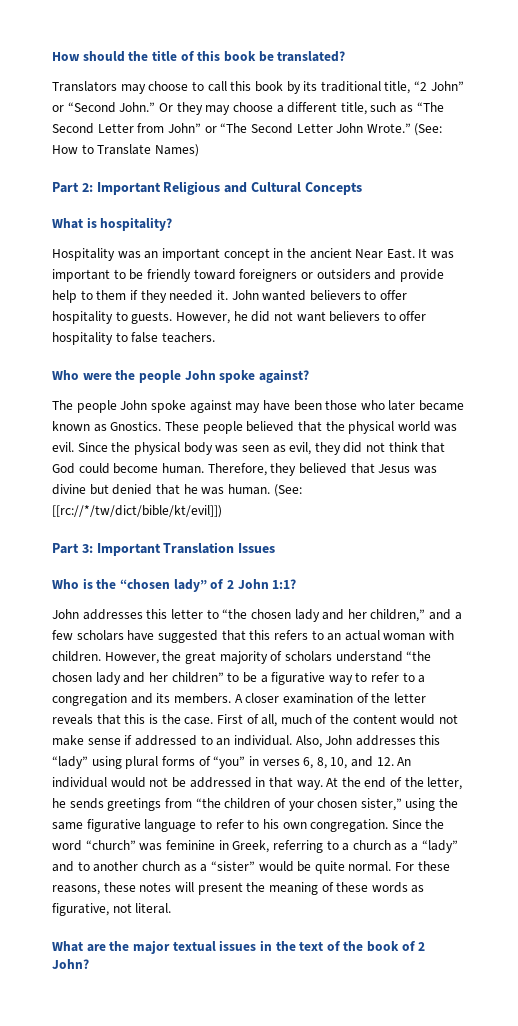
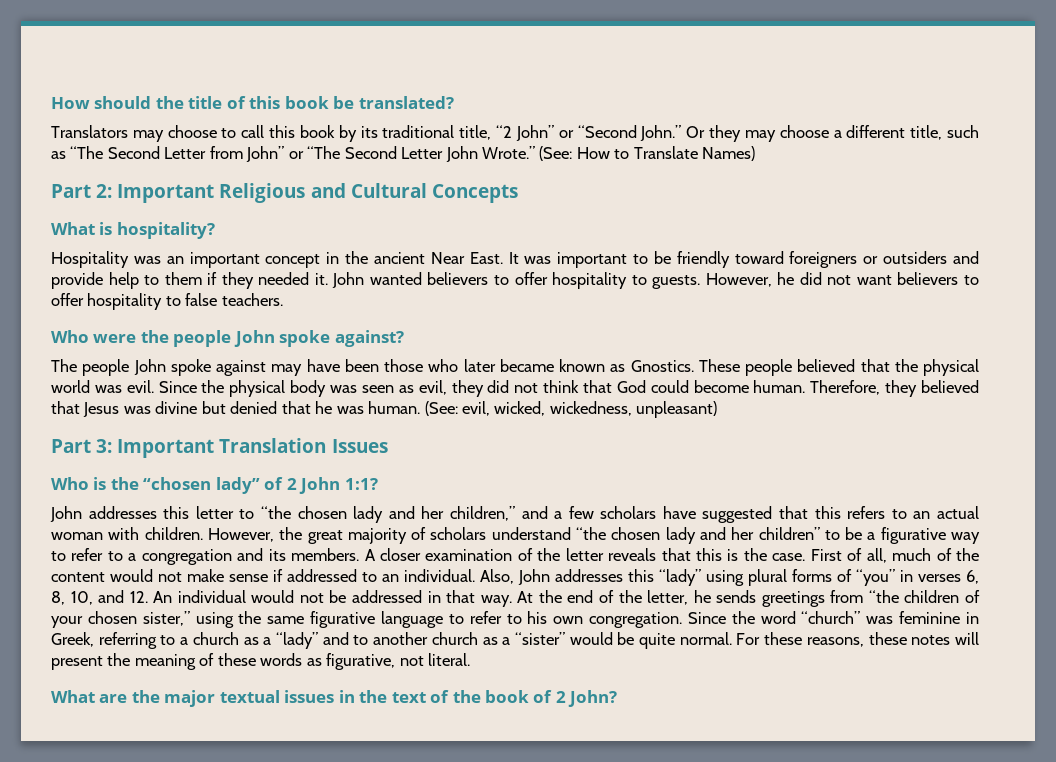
- (See: [[rc://*/tw/dict/bible/kt/evil]])
+ (See: evil, wicked, wickedness, unpleasant)

